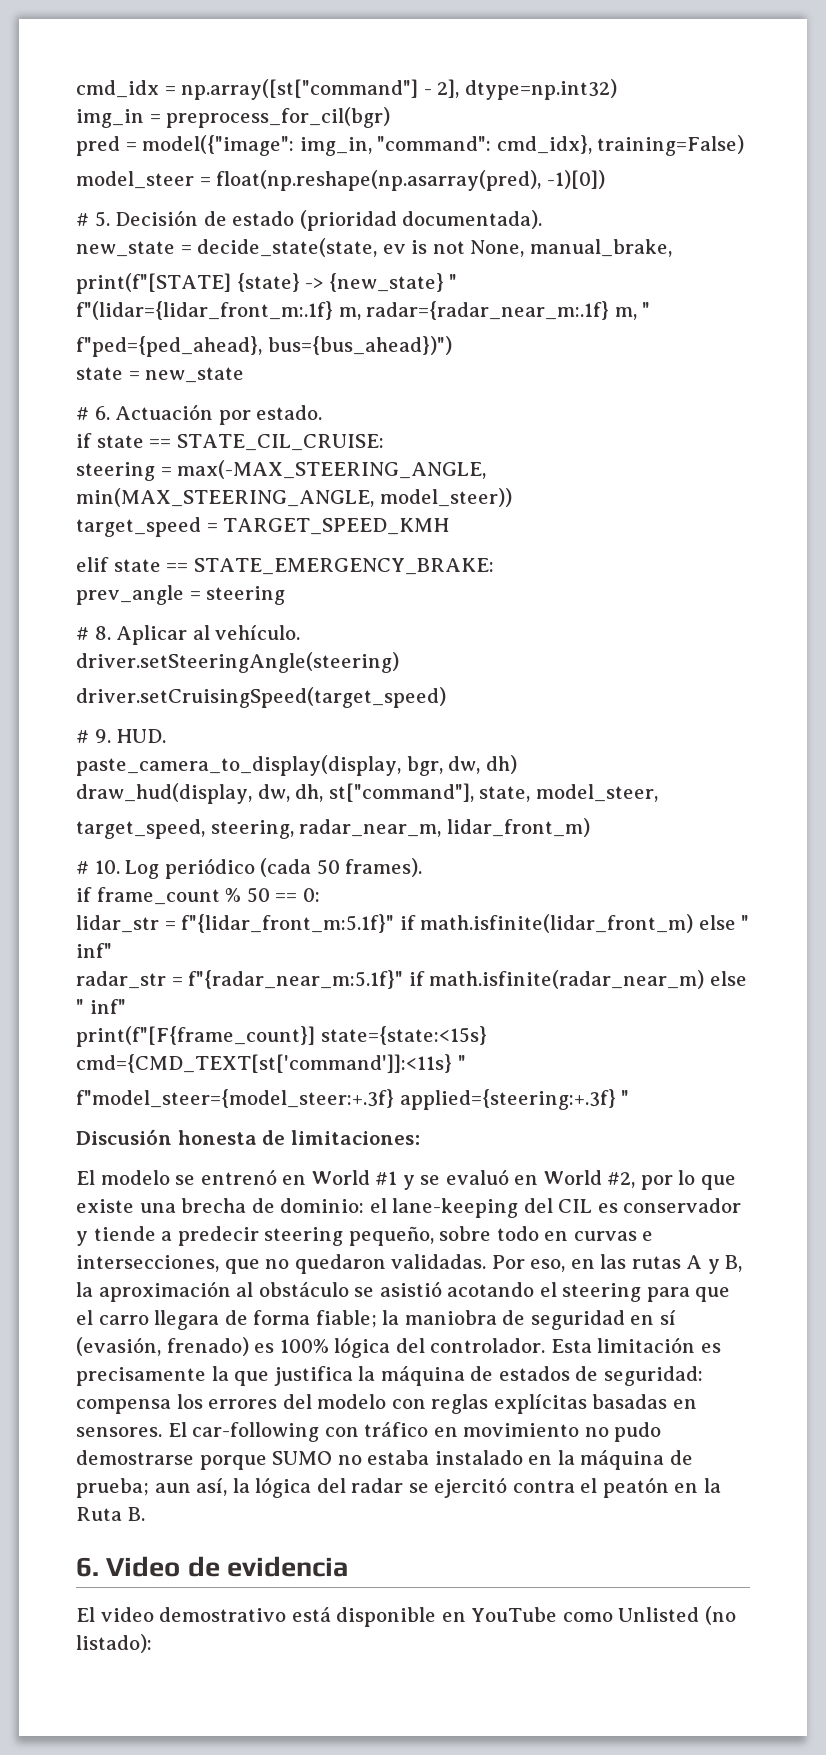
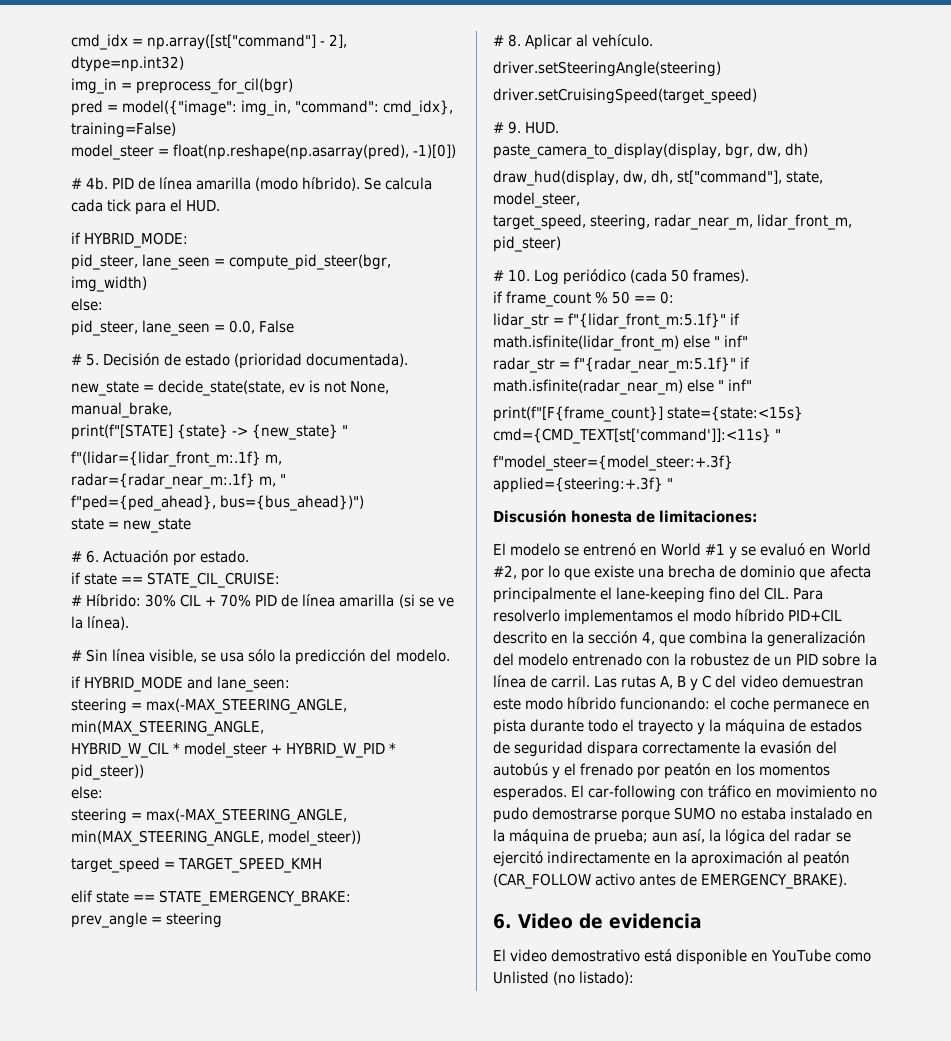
+ # 4b. PID de línea amarilla (modo híbrido). Se calcula cada tick para el HUD.
+ if HYBRID_MODE:
+ pid_steer, lane_seen = compute_pid_steer(bgr, img_width)
+ else:
+ pid_steer, lane_seen = 0.0, False
+ # Híbrido: 30% CIL + 70% PID de línea amarilla (si se ve la línea).
+ # Sin línea visible, se usa sólo la predicción del modelo.
+ if HYBRID_MODE and lane_seen:
+ steering = max(-MAX_STEERING_ANGLE, min(MAX_STEERING_ANGLE,
+ HYBRID_W_CIL * model_steer + HYBRID_W_PID * pid_steer))
+ else:
- target_speed, steering, radar_near_m, lidar_front_m)
+ target_speed, steering, radar_near_m, lidar_front_m, pid_steer)
- El modelo se entrenó en World #1 y se evaluó en World #2, por lo que existe una brecha de dominio: el lane-keeping del CIL es conservador y tiende a predecir steering pequeño, sobre todo en curvas e intersecciones, que no quedaron validadas. Por eso, en las rutas A y B, la aproximación al obstáculo se asistió acotando el steering para que el carro llegara de forma fiable; la maniobra de seguridad en sí (evasión, frenado) es 100% lógica del controlador. Esta limitación es precisamente la que justifica la máquina de estados de seguridad: compensa los errores del modelo con reglas explícitas basadas en sensores.
+ El modelo se entrenó en World #1 y se evaluó en World #2, por lo que existe una brecha de dominio que afecta principalmente el lane-keeping fino del CIL. Para resolverlo implementamos el modo híbrido PID+CIL descrito en la sección 4, que combina la generalización del modelo entrenado con la robustez de un PID sobre la línea de carril. Las rutas A, B y C del video demuestran este modo híbrido funcionando: el coche permanece en pista durante todo el trayecto y la máquina de estados de seguridad dispara correctamente la evasión del autobús y el frenado por peatón en los momentos esperados.
- El car-following con tráfico en movimiento no pudo demostrarse porque SUMO no estaba instalado en la máquina de prueba; aun así, la lógica del radar se ejercitó contra el peatón en la Ruta B.
+ El car-following con tráfico en movimiento no pudo demostrarse porque SUMO no estaba instalado en la máquina de prueba; aun así, la lógica del radar se ejercitó indirectamente en la aproximación al peatón (CAR_FOLLOW activo antes de EMERGENCY_BRAKE).

